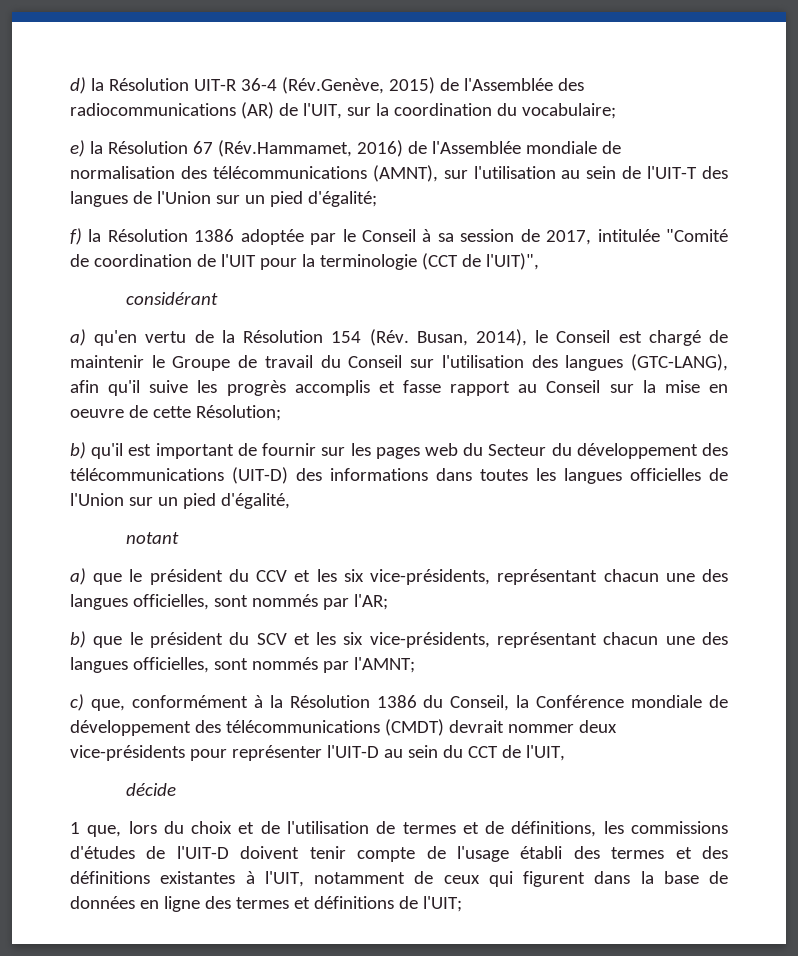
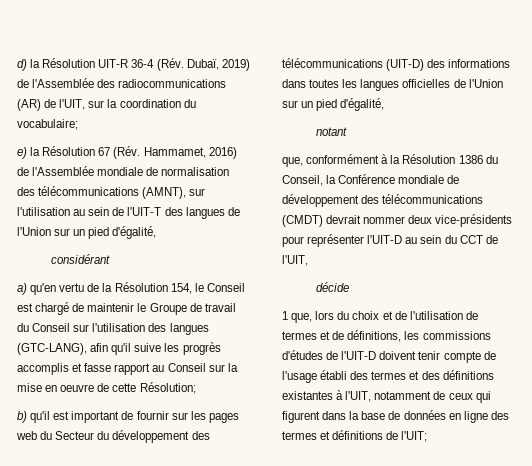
- d) la Résolution UIT-R 36-4 (Rév.Genève, 2015) de l'Assemblée des radiocommunications (AR) de l'UIT, sur la coordination du vocabulaire;
+ d) la Résolution UIT-R 36-4 (Rév. Dubaï, 2019) de l'Assemblée des radiocommunications (AR) de l'UIT, sur la coordination du vocabulaire;
- e) la Résolution 67 (Rév.Hammamet, 2016) de l'Assemblée mondiale de normalisation des télécommunications (AMNT), sur l'utilisation au sein de l'UIT-T des langues de l'Union sur un pied d'égalité;
- f) la Résolution 1386 adoptée par le Conseil à sa session de 2017, intitulée "Comité de coordination de l'UIT pour la terminologie (CCT de l'UIT)",
+ e) la Résolution 67 (Rév. Hammamet, 2016) de l'Assemblée mondiale de normalisation des télécommunications (AMNT), sur l'utilisation au sein de l'UIT-T des langues de l'Union sur un pied d'égalité,
- a) qu'en vertu de la Résolution 154 (Rév. Busan, 2014), le Conseil est chargé de maintenir le Groupe de travail du Conseil sur l'utilisation des langues (GTC-LANG), afin qu'il suive les progrès accomplis et fasse rapport au Conseil sur la mise en oeuvre de cette Résolution;
+ a) qu'en vertu de la Résolution 154, le Conseil est chargé de maintenir le Groupe de travail du Conseil sur l'utilisation des langues (GTC-LANG), afin qu'il suive les progrès accomplis et fasse rapport au Conseil sur la mise en oeuvre de cette Résolution;
- a) que le président du CCV et les six vice-présidents, représentant chacun une des langues officielles, sont nommés par l'AR;
- b) que le président du SCV et les six vice-présidents, représentant chacun une des langues officielles, sont nommés par l'AMNT;
- c) que, conformément à la Résolution 1386 du Conseil, la Conférence mondiale de développement des télécommunications (CMDT) devrait nommer deux vice-présidents pour représenter l'UIT-D au sein du CCT de l'UIT,
+ que, conformément à la Résolution 1386 du Conseil, la Conférence mondiale de développement des télécommunications (CMDT) devrait nommer deux vice-présidents pour représenter l'UIT-D au sein du CCT de l'UIT,

